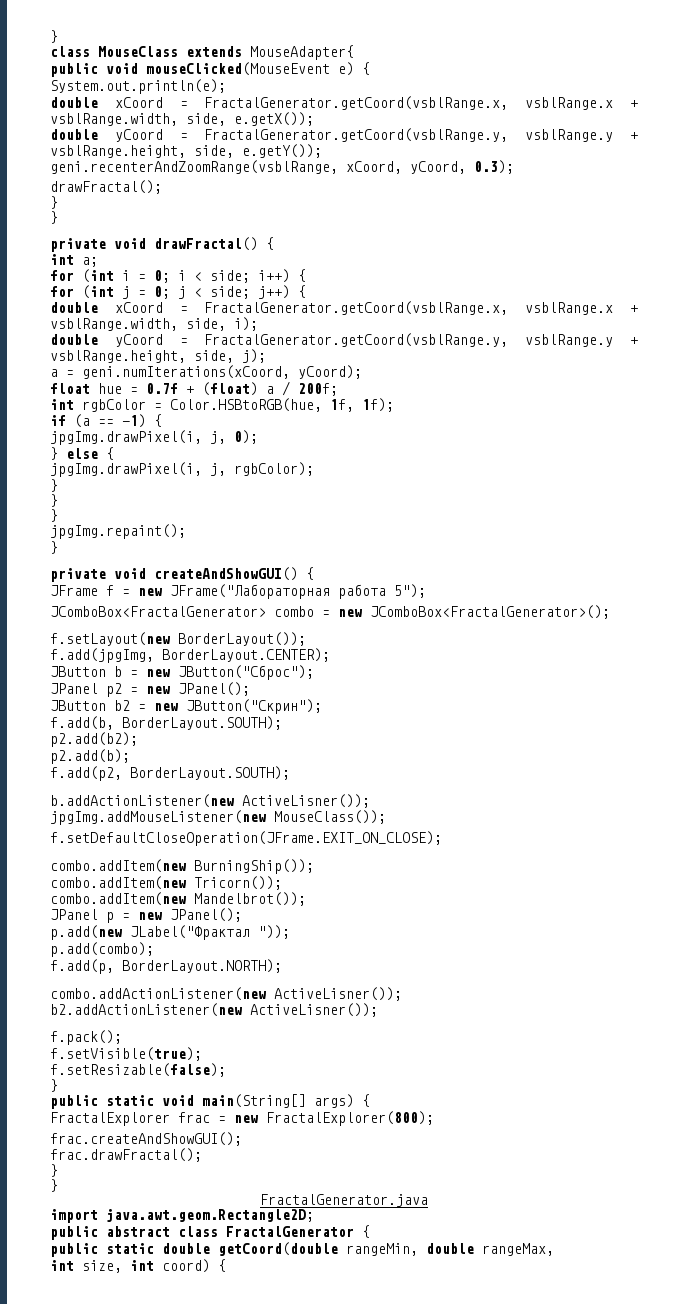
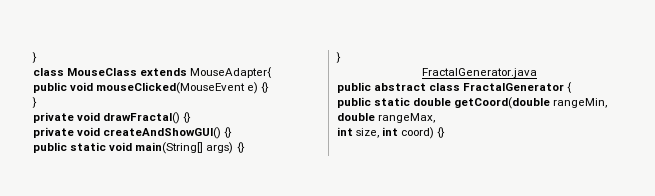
- public void mouseClicked(MouseEvent e) {
- System.out.println(e);
- double xCoord = FractalGenerator.getCoord(vsblRange.x, vsblRange.x + vsblRange.width, side, e.getX());
- double yCoord = FractalGenerator.getCoord(vsblRange.y, vsblRange.y + vsblRange.height, side, e.getY());
- geni.recenterAndZoomRange(vsblRange, xCoord, yCoord, 0.3);
- drawFractal();
+ public void mouseClicked(MouseEvent e) {}
  }
- }
- private void drawFractal() {
- int a;
- for (int i = 0; i < side; i++) {
- for (int j = 0; j < side; j++) {
- double xCoord = FractalGenerator.getCoord(vsblRange.x, vsblRange.x + vsblRange.width, side, i);
- double yCoord = FractalGenerator.getCoord(vsblRange.y, vsblRange.y + vsblRange.height, side, j);
- a = geni.numIterations(xCoord, yCoord);
- float hue = 0.7f + (float) a / 200f;
- int rgbColor = Color.HSBtoRGB(hue, 1f, 1f);
- if (a == -1) {
- jpgImg.drawPixel(i, j, 0);
- } else {
- jpgImg.drawPixel(i, j, rgbColor);
- }
- }
- }
- jpgImg.repaint();
- }
- private void createAndShowGUI() {
- JFrame f = new JFrame("Лабораторная работа 5");
- JComboBox<FractalGenerator> combo = new JComboBox<FractalGenerator>();
- f.setLayout(new BorderLayout());
- f.add(jpgImg, BorderLayout.CENTER);
- JButton b = new JButton("Сброс");
- JPanel p2 = new JPanel();
- JButton b2 = new JButton("Скрин");
- f.add(b, BorderLayout.SOUTH);
- p2.add(b2);
- p2.add(b);
- f.add(p2, BorderLayout.SOUTH);
- b.addActionListener(new ActiveLisner());
- jpgImg.addMouseListener(new MouseClass());
- f.setDefaultCloseOperation(JFrame.EXIT_ON_CLOSE);
- combo.addItem(new BurningShip());
- combo.addItem(new Tricorn());
- combo.addItem(new Mandelbrot());
- JPanel p = new JPanel();
- p.add(new JLabel("Фрактал "));
- p.add(combo);
- f.add(p, BorderLayout.NORTH);
- combo.addActionListener(new ActiveLisner());
- b2.addActionListener(new ActiveLisner());
- f.pack();
- f.setVisible(true);
- f.setResizable(false);
- }
+ private void drawFractal() {}
+ private void createAndShowGUI() {}
- public static void main(String[] args) {
- FractalExplorer frac = new FractalExplorer(800);
- frac.createAndShowGUI();
- frac.drawFractal();
- }
+ public static void main(String[] args) {}
- import java.awt.geom.Rectangle2D;
- int size, int coord) {
+ int size, int coord) {}

